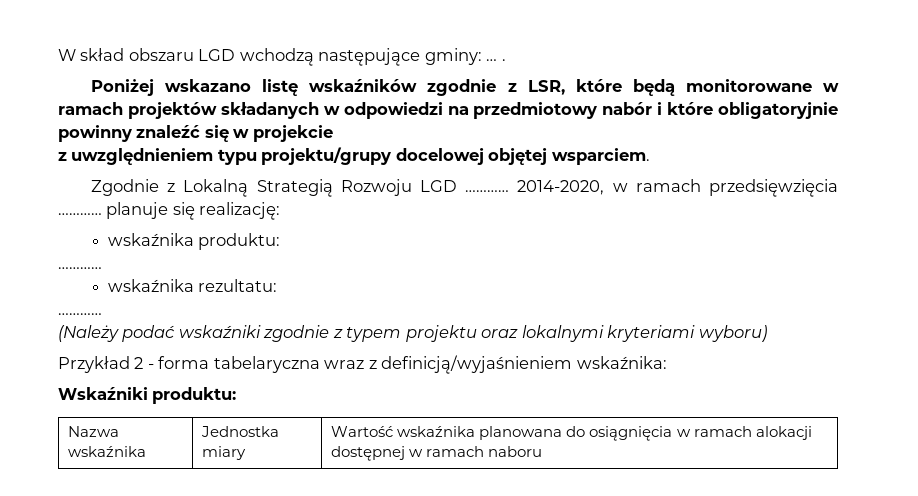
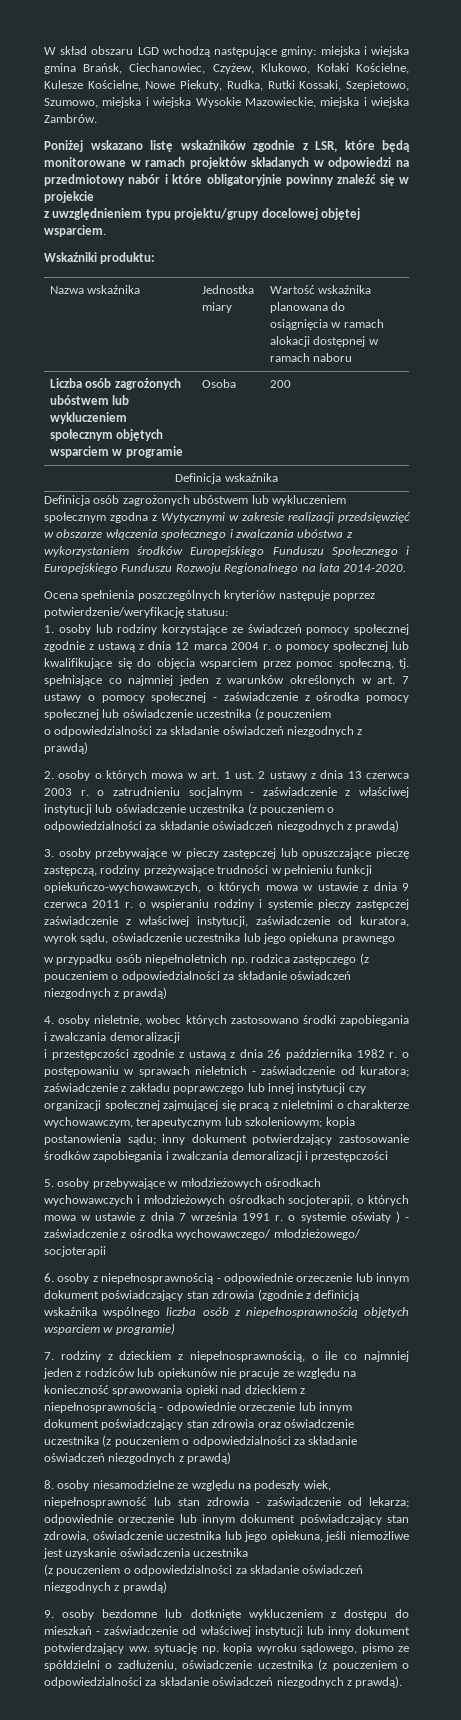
- W skład obszaru LGD wchodzą następujące gminy: … .
+ W skład obszaru LGD wchodzą następujące gminy: miejska i wiejska gmina Brańsk, Ciechanowiec, Czyżew, Klukowo, Kołaki Kościelne, Kulesze Kościelne, Nowe Piekuty, Rudka, Rutki Kossaki, Szepietowo, Szumowo, miejska i wiejska Wysokie Mazowieckie, miejska i wiejska Zambrów.
- Zgodnie z Lokalną Strategią Rozwoju LGD ………… 2014-2020, w ramach przedsięwzięcia ………… planuje się realizację:
- wskaźnika produktu:
- …………
- wskaźnika rezultatu:
- …………
- (Należy podać wskaźniki zgodnie z typem projektu oraz lokalnymi kryteriami wyboru)
- Przykład 2 - forma tabelaryczna wraz z definicją/wyjaśnieniem wskaźnika:
+ Liczba osób zagrożonych ubóstwem lub wykluczeniem społecznym objętych wsparciem w programie | Osoba | 200
+ Definicja wskaźnika
+ Definicja osób zagrożonych ubóstwem lub wykluczeniem społecznym zgodna z Wytycznymi w zakresie realizacji przedsięwzięć w obszarze włączenia społecznego i zwalczania ubóstwa z wykorzystaniem środków Europejskiego Funduszu Społecznego i Europejskiego Funduszu Rozwoju Regionalnego na lata 2014-2020.
+ Ocena spełnienia poszczególnych kryteriów następuje poprzez potwierdzenie/weryfikację statusu:
+ 1. osoby lub rodziny korzystające ze świadczeń pomocy społecznej zgodnie z ustawą z dnia 12 marca 2004 r. o pomocy społecznej lub kwalifikujące się do objęcia wsparciem przez pomoc społeczną, tj. spełniające co najmniej jeden z warunków określonych w art. 7 ustawy o pomocy społecznej - zaświadczenie z ośrodka pomocy społecznej lub oświadczenie uczestnika (z pouczeniem
+ o odpowiedzialności za składanie oświadczeń niezgodnych z prawdą)
+ 2. osoby o których mowa w art. 1 ust. 2 ustawy z dnia 13 czerwca 2003 r. o zatrudnieniu socjalnym - zaświadczenie z właściwej instytucji lub oświadczenie uczestnika (z pouczeniem o odpowiedzialności za składanie oświadczeń niezgodnych z prawdą)
+ 3. osoby przebywające w pieczy zastępczej lub opuszczające pieczę zastępczą, rodziny przeżywające trudności w pełnieniu funkcji opiekuńczo-wychowawczych, o których mowa w ustawie z dnia 9 czerwca 2011 r. o wspieraniu rodziny i systemie pieczy zastępczej zaświadczenie z właściwej instytucji, zaświadczenie od kuratora, wyrok sądu, oświadczenie uczestnika lub jego opiekuna prawnego
+ w przypadku osób niepełnoletnich np. rodzica zastępczego (z pouczeniem o odpowiedzialności za składanie oświadczeń niezgodnych z prawdą)
+ 4. osoby nieletnie, wobec których zastosowano środki zapobiegania i zwalczania demoralizacji
+ i przestępczości zgodnie z ustawą z dnia 26 października 1982 r. o postępowaniu w sprawach nieletnich - zaświadczenie od kuratora; zaświadczenie z zakładu poprawczego lub innej instytucji czy organizacji społecznej zajmującej się pracą z nieletnimi o charakterze wychowawczym, terapeutycznym lub szkoleniowym; kopia postanowienia sądu; inny dokument potwierdzający zastosowanie środków zapobiegania i zwalczania demoralizacji i przestępczości
+ 5. osoby przebywające w młodzieżowych ośrodkach wychowawczych i młodzieżowych ośrodkach socjoterapii, o których mowa w ustawie z dnia 7 września 1991 r. o systemie oświaty ) - zaświadczenie z ośrodka wychowawczego/ młodzieżowego/ socjoterapii
+ 6. osoby z niepełnosprawnością - odpowiednie orzeczenie lub innym dokument poświadczający stan zdrowia (zgodnie z definicją wskaźnika wspólnego liczba osób z niepełnosprawnością objętych wsparciem w programie)
+ 7. rodziny z dzieckiem z niepełnosprawnością, o ile co najmniej jeden z rodziców lub opiekunów nie pracuje ze względu na konieczność sprawowania opieki nad dzieckiem z niepełnosprawnością - odpowiednie orzeczenie lub innym dokument poświadczający stan zdrowia oraz oświadczenie uczestnika (z pouczeniem o odpowiedzialności za składanie oświadczeń niezgodnych z prawdą)
+ 8. osoby niesamodzielne ze względu na podeszły wiek, niepełnosprawność lub stan zdrowia - zaświadczenie od lekarza; odpowiednie orzeczenie lub innym dokument poświadczający stan zdrowia, oświadczenie uczestnika lub jego opiekuna, jeśli niemożliwe jest uzyskanie oświadczenia uczestnika
+ (z pouczeniem o odpowiedzialności za składanie oświadczeń niezgodnych z prawdą)
+ 9. osoby bezdomne lub dotknięte wykluczeniem z dostępu do mieszkań - zaświadczenie od właściwej instytucji lub inny dokument potwierdzający ww. sytuację np. kopia wyroku sądowego, pismo ze spółdzielni o zadłużeniu, oświadczenie uczestnika (z pouczeniem o odpowiedzialności za składanie oświadczeń niezgodnych z prawdą).

